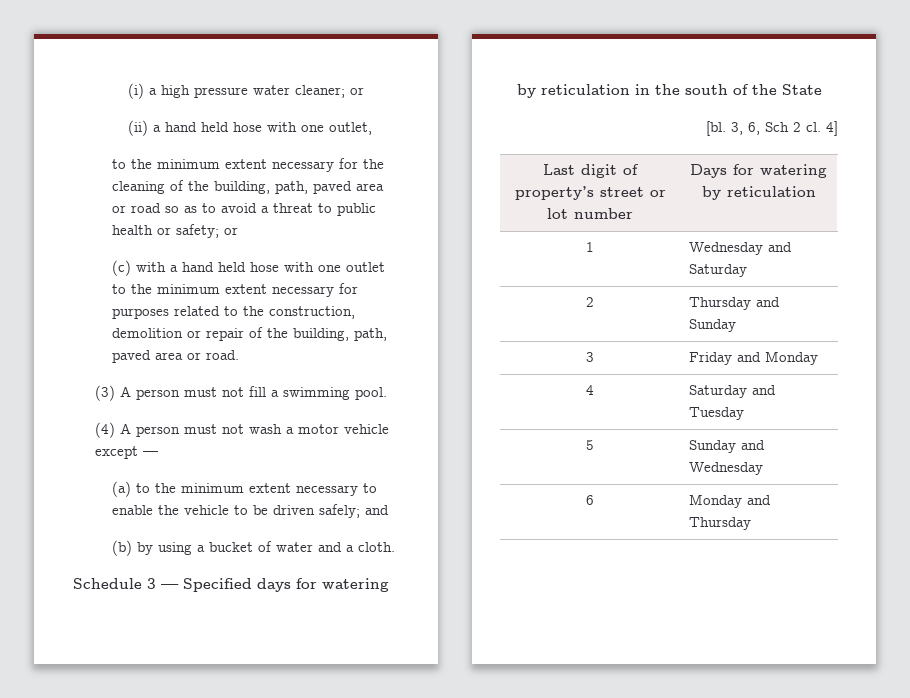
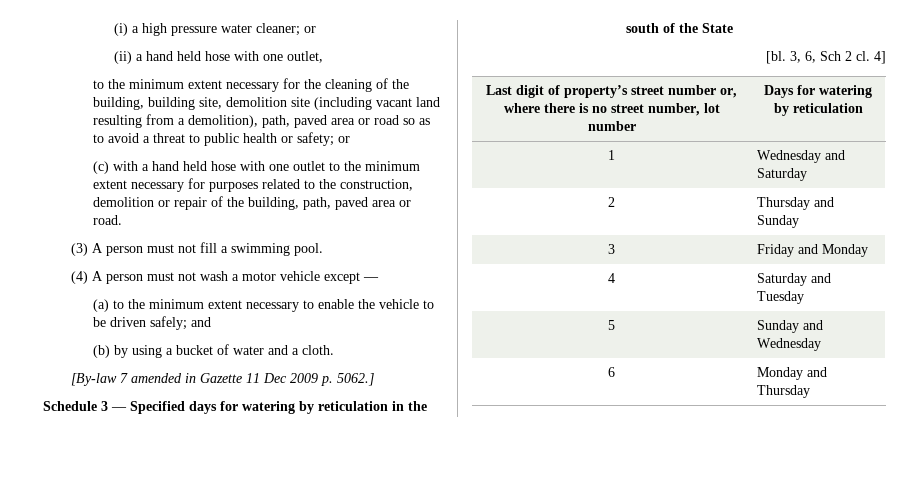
- to the minimum extent necessary for the cleaning of the building, path, paved area or road so as to avoid a threat to public health or safety; or
+ to the minimum extent necessary for the cleaning of the building, building site, demolition site (including vacant land resulting from a demolition), path, paved area or road so as to avoid a threat to public health or safety; or
+ [By-law 7 amended in Gazette 11 Dec 2009 p. 5062.]
- Last digit of property’s street or lot number | Days for watering by reticulation
+ Last digit of property’s street number or, where there is no street number, lot number | Days for watering by reticulation

